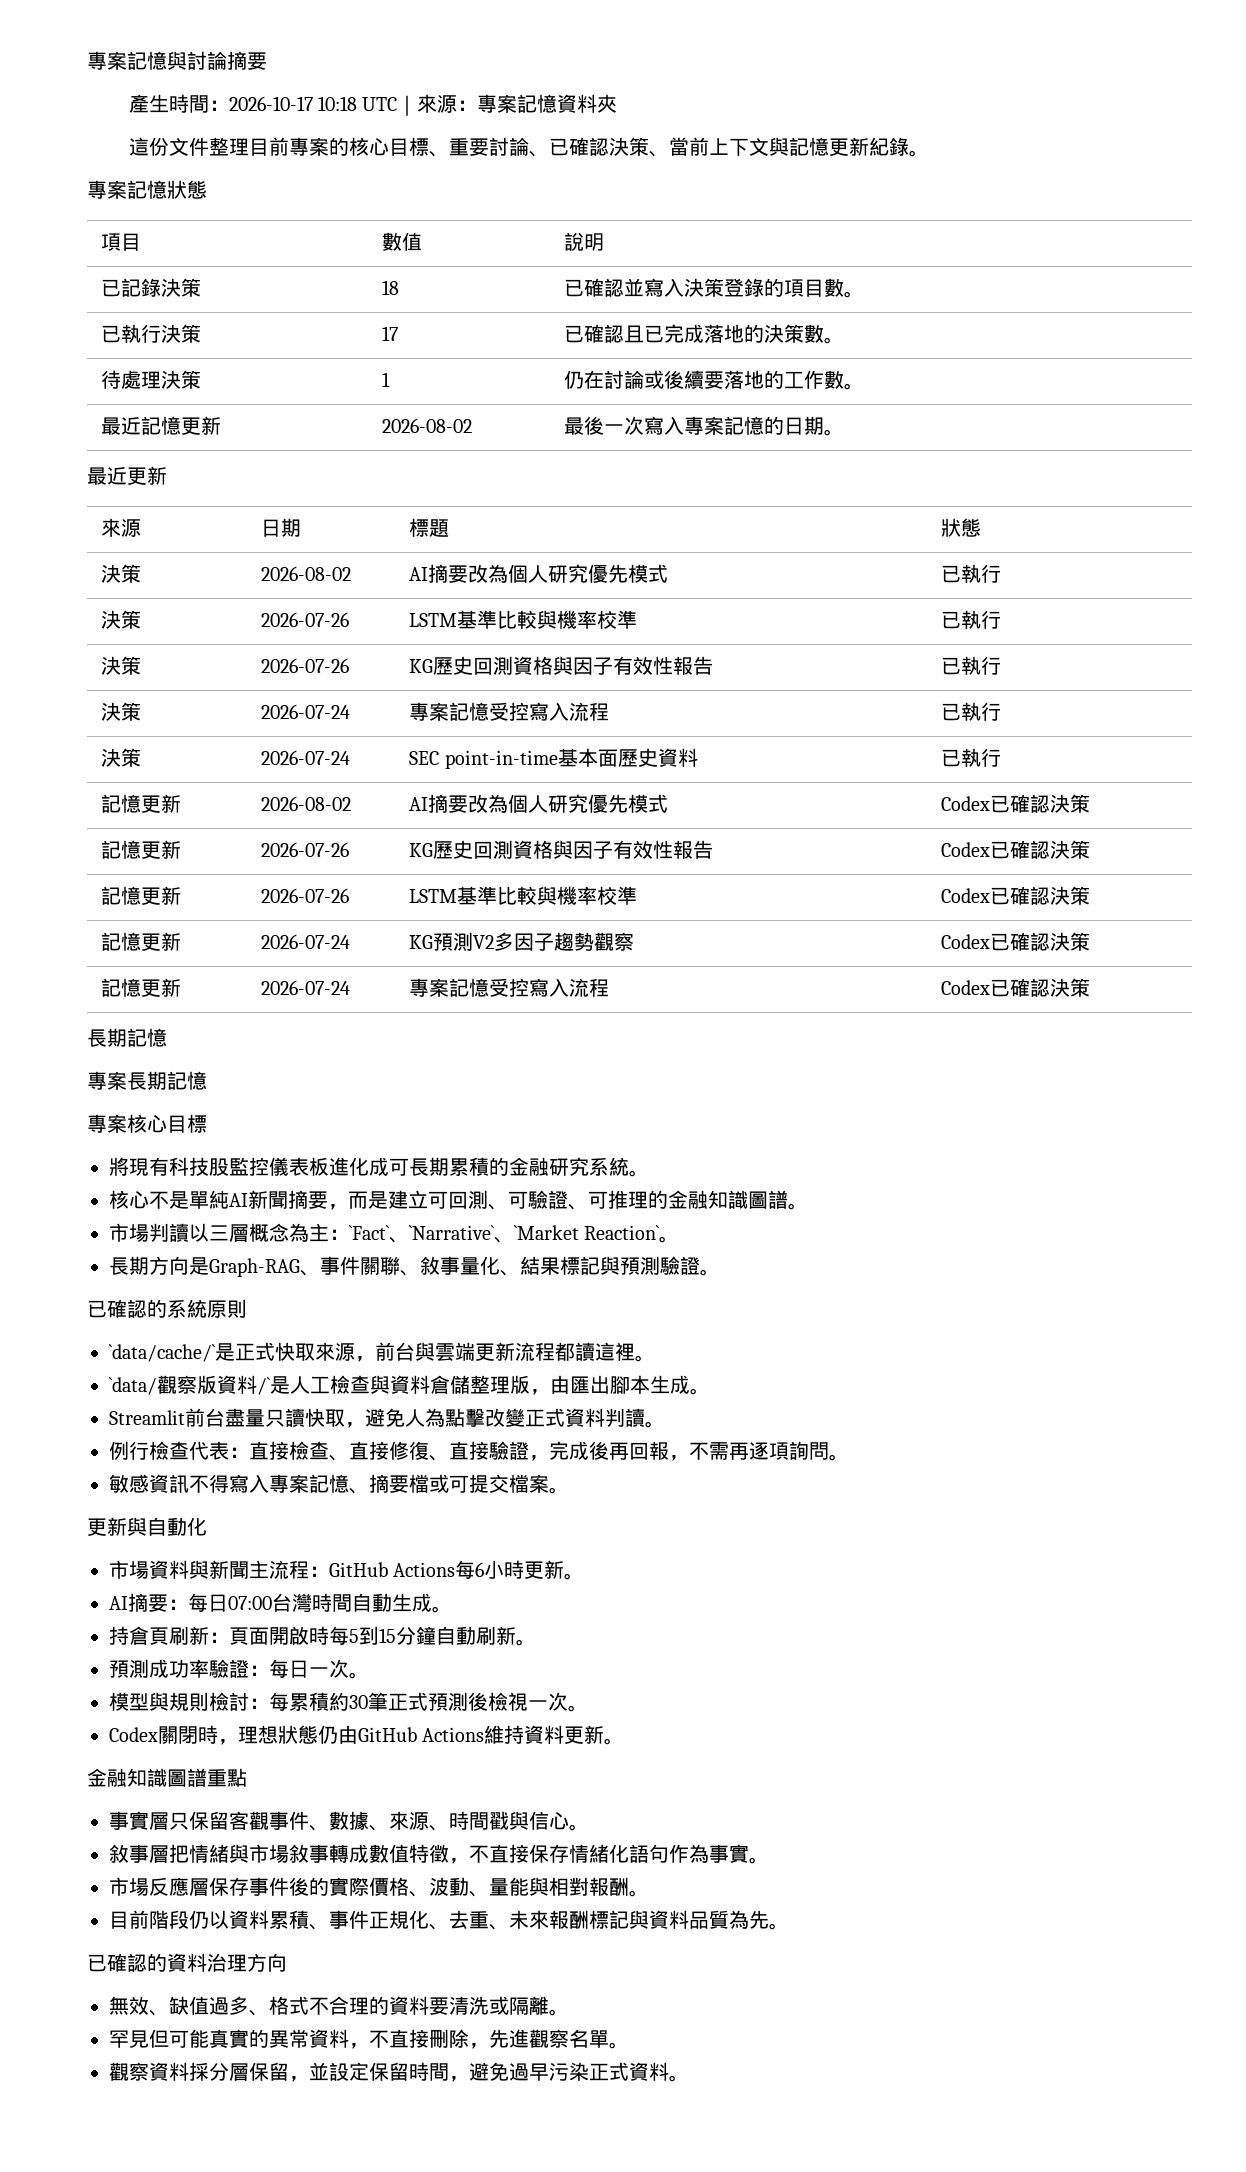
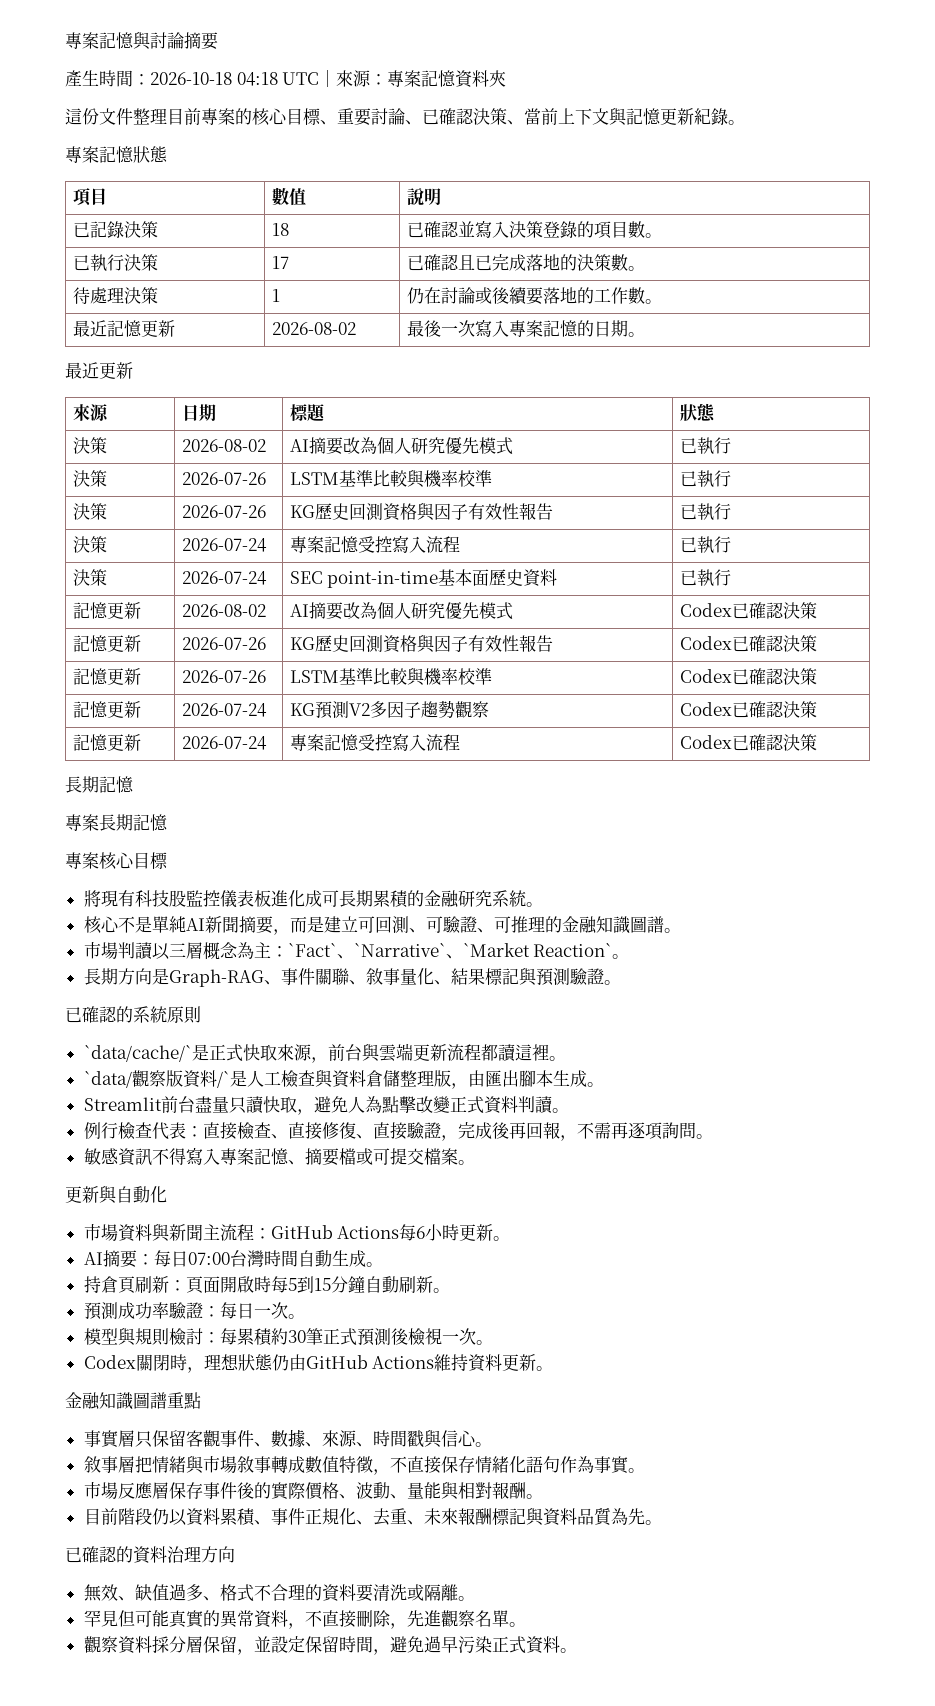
- 產生時間：2026-10-17 10:18 UTC｜來源：專案記憶資料夾
+ 產生時間：2026-10-18 04:18 UTC｜來源：專案記憶資料夾

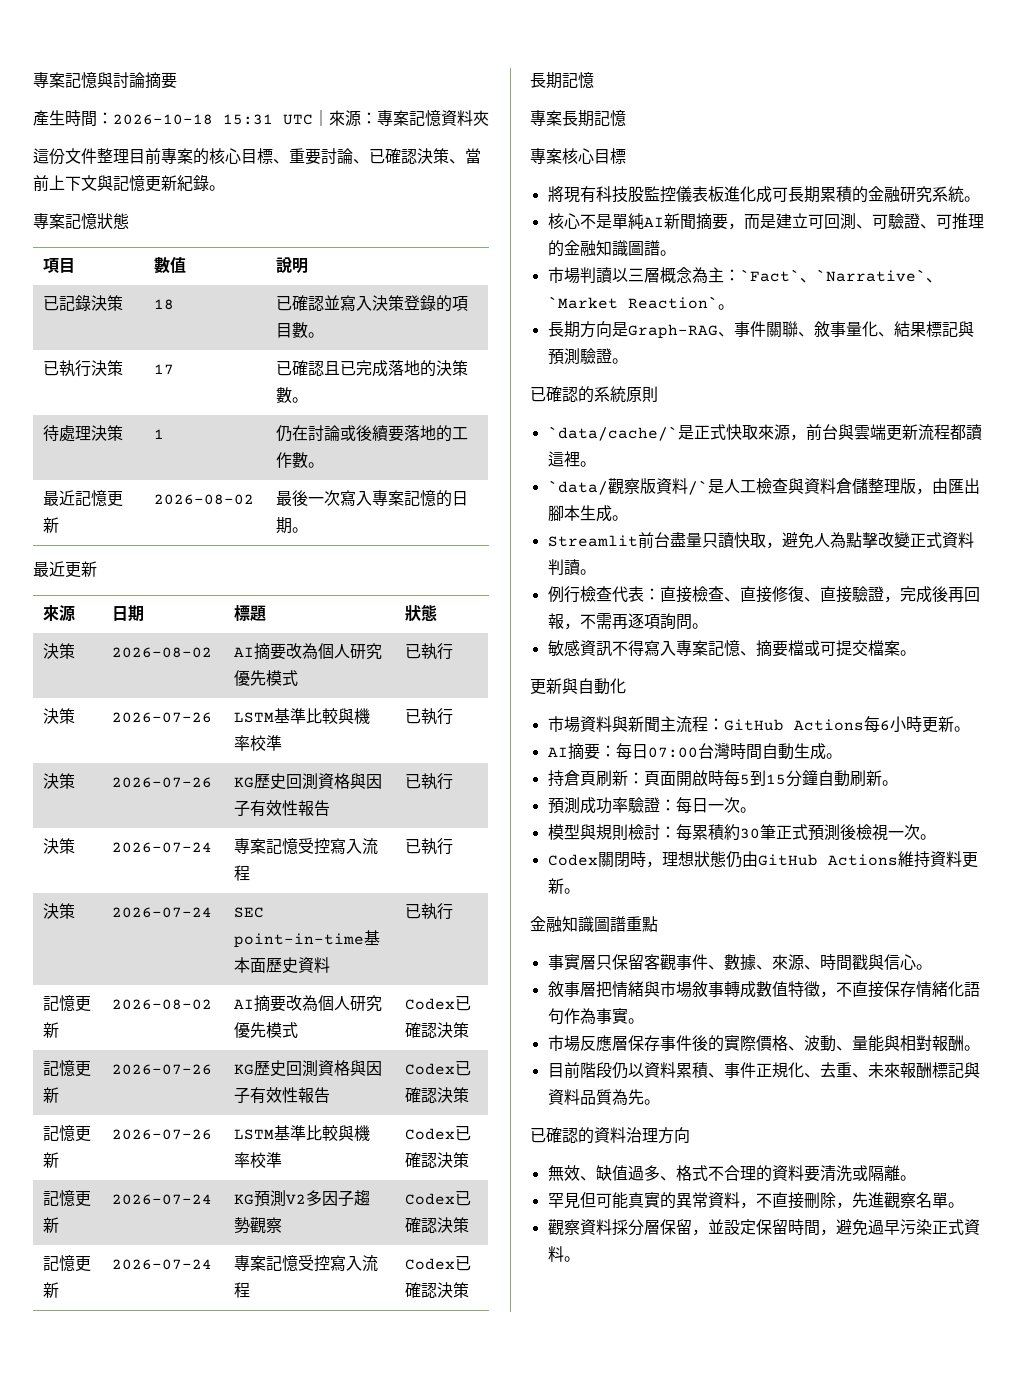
- 產生時間：2026-10-18 04:18 UTC｜來源：專案記憶資料夾
+ 產生時間：2026-10-18 15:31 UTC｜來源：專案記憶資料夾

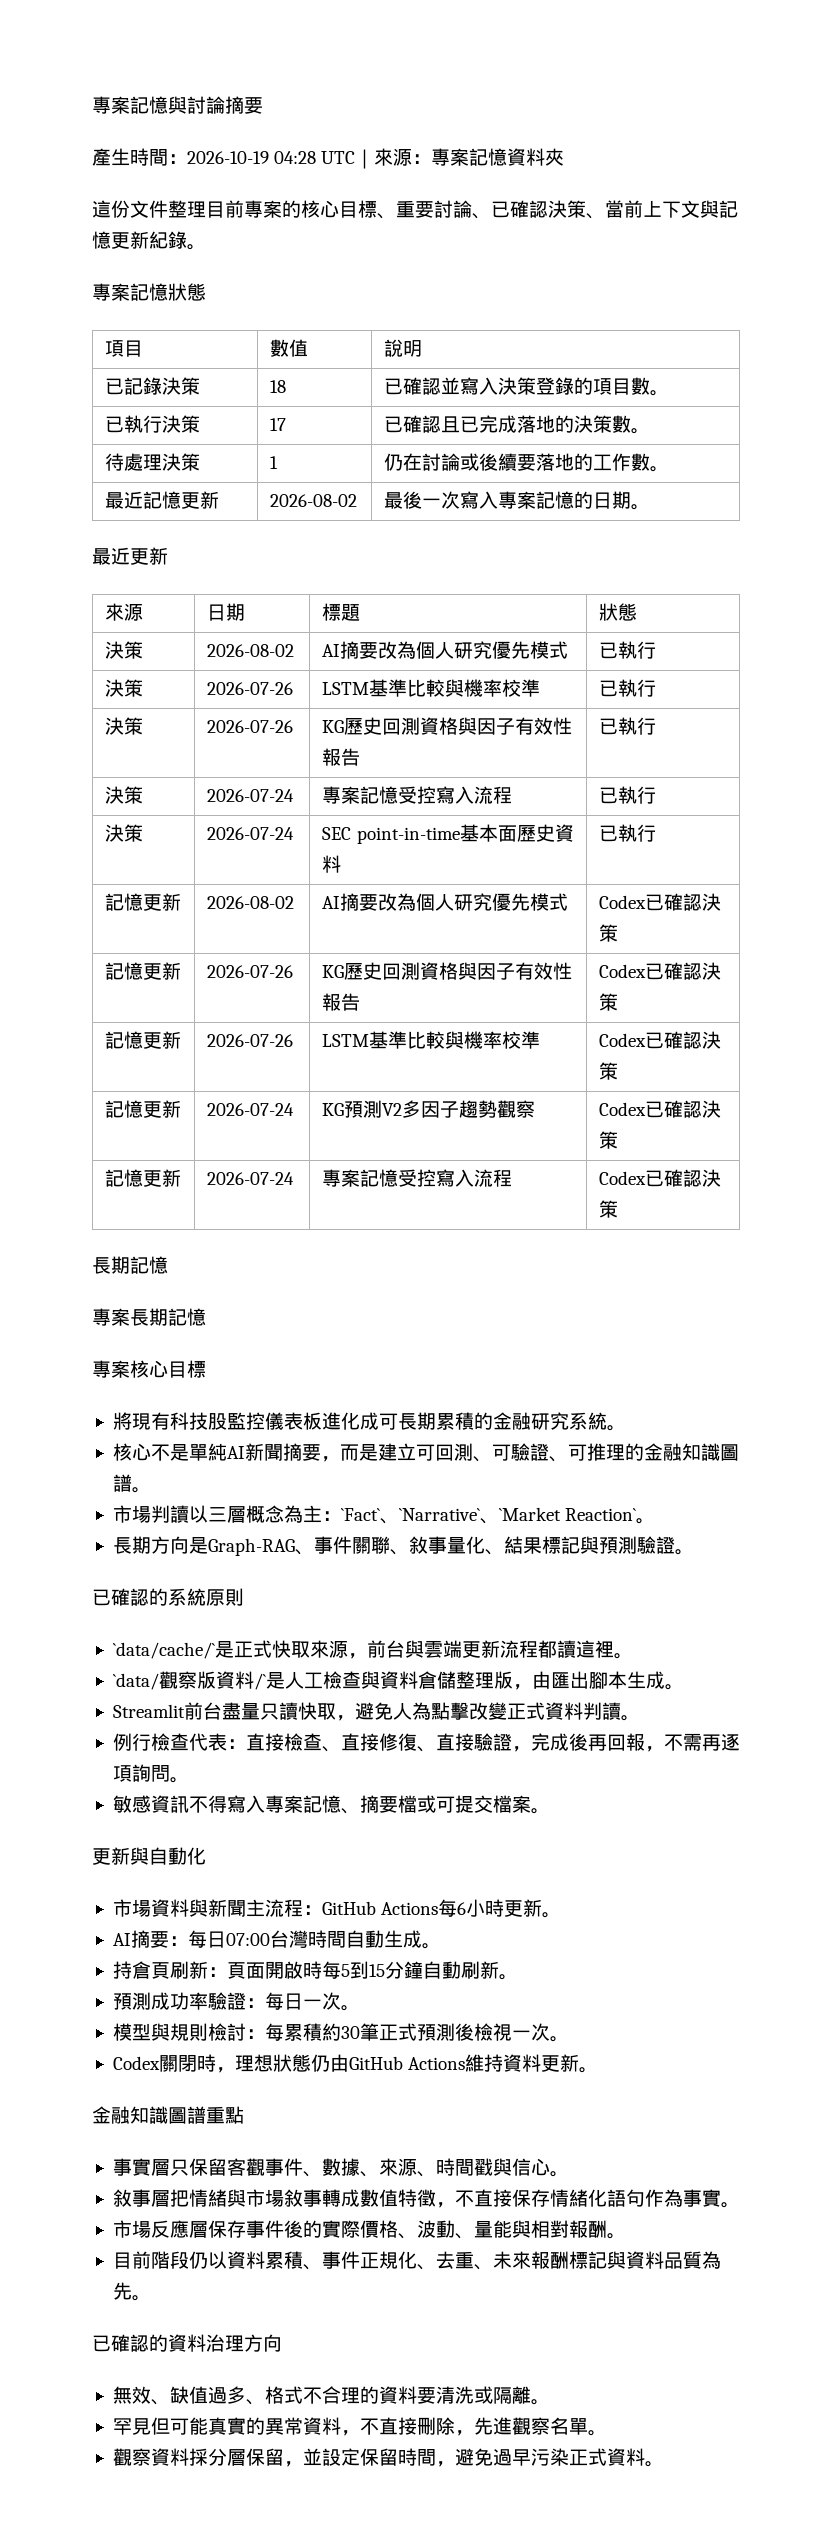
- 產生時間：2026-10-18 15:31 UTC｜來源：專案記憶資料夾
+ 產生時間：2026-10-19 04:28 UTC｜來源：專案記憶資料夾

